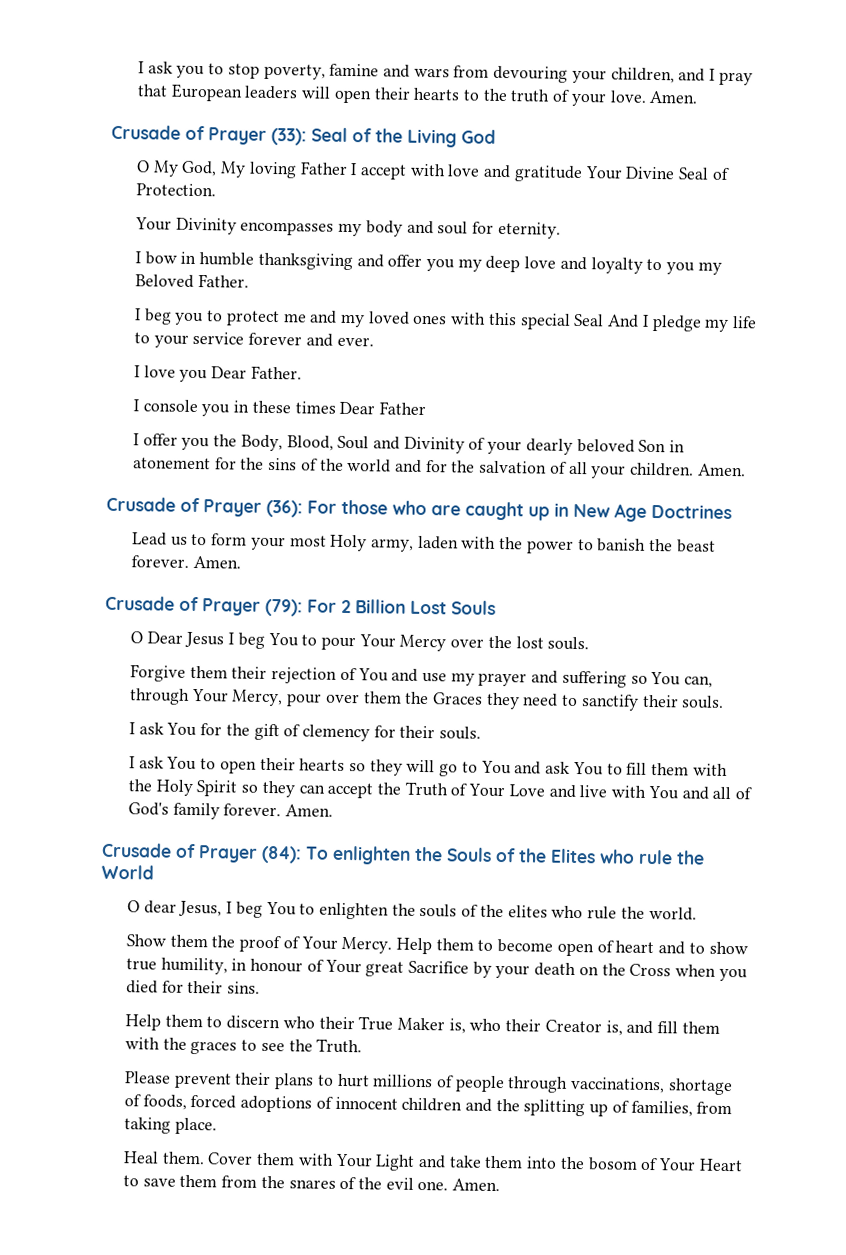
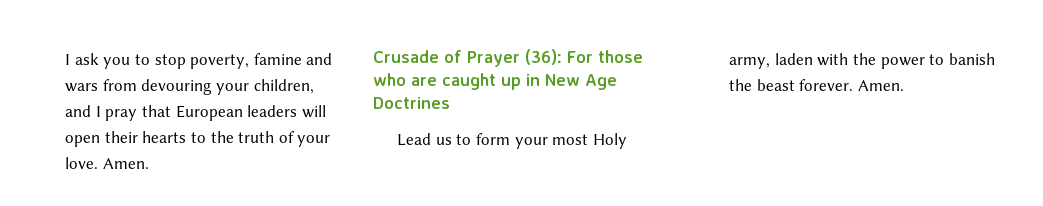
- Crusade of Prayer (33): Seal of the Living God
- O My God, My loving Father I accept with love and gratitude Your Divine Seal of Protection.
- Your Divinity encompasses my body and soul for eternity.
- I bow in humble thanksgiving and offer you my deep love and loyalty to you my Beloved Father.
- I beg you to protect me and my loved ones with this special Seal And I pledge my life to your service forever and ever.
- I love you Dear Father.
- I console you in these times Dear Father
- I offer you the Body, Blood, Soul and Divinity of your dearly beloved Son in atonement for the sins of the world and for the salvation of all your children. Amen.
- Crusade of Prayer (79): For 2 Billion Lost Souls
- O Dear Jesus I beg You to pour Your Mercy over the lost souls.
- Forgive them their rejection of You and use my prayer and suffering so You can, through Your Mercy, pour over them the Graces they need to sanctify their souls.
- I ask You for the gift of clemency for their souls.
- I ask You to open their hearts so they will go to You and ask You to fill them with the Holy Spirit so they can accept the Truth of Your Love and live with You and all of God's family forever. Amen.
- Crusade of Prayer (84): To enlighten the Souls of the Elites who rule the World
- O dear Jesus, I beg You to enlighten the souls of the elites who rule the world.
- Show them the proof of Your Mercy. Help them to become open of heart and to show true humility, in honour of Your great Sacrifice by your death on the Cross when you died for their sins.
- Help them to discern who their True Maker is, who their Creator is, and fill them with the graces to see the Truth.
- Please prevent their plans to hurt millions of people through vaccinations, shortage of foods, forced adoptions of innocent children and the splitting up of families, from taking place.
- Heal them. Cover them with Your Light and take them into the bosom of Your Heart to save them from the snares of the evil one. Amen.

